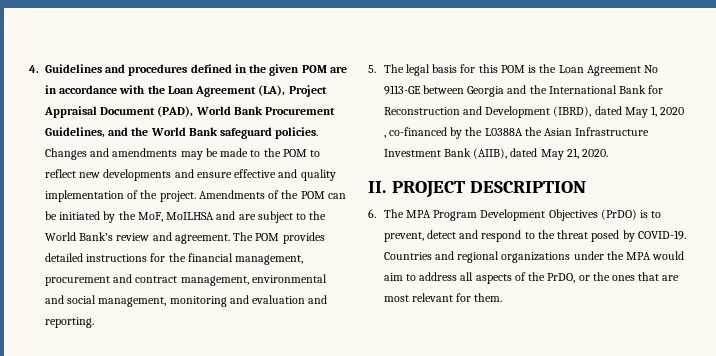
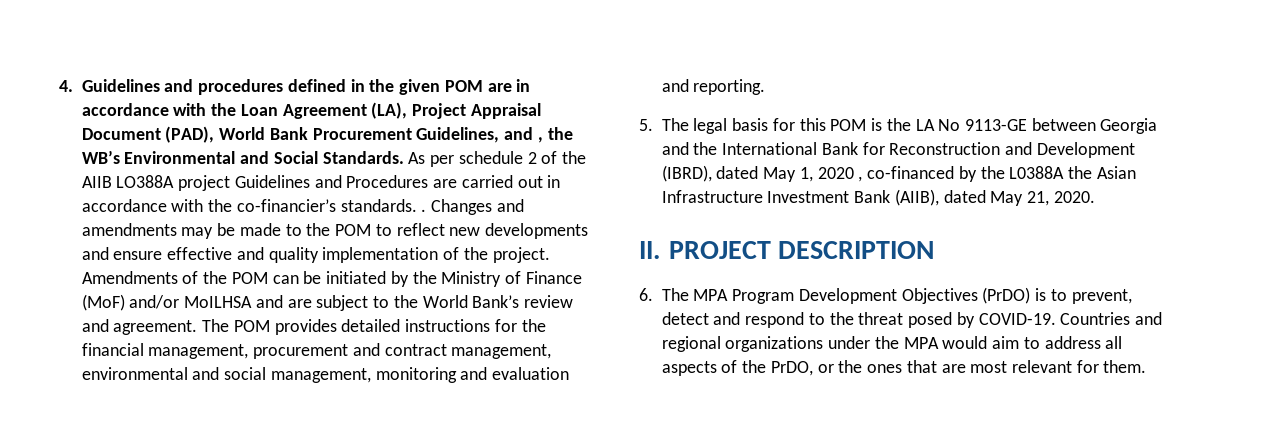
- 4. Guidelines and procedures defined in the given POM are in accordance with the Loan Agreement (LA), Project Appraisal Document (PAD), World Bank Procurement Guidelines, and the World Bank safeguard policies.
+ 4. Guidelines and procedures defined in the given POM are in accordance with the Loan Agreement (LA), Project Appraisal Document (PAD), World Bank Procurement Guidelines, and , the WB’s Environmental and Social Standards. As per schedule 2 of the AIIB LO388A project Guidelines and Procedures are carried out in accordance with the co-financier’s standards. .
- Amendments of the POM can be initiated by the MoF, MoILHSA and are subject to the World Bank’s review and agreement.
+ Amendments of the POM can be initiated by the Ministry of Finance (MoF) and/or MoILHSA and are subject to the World Bank’s review and agreement.
- 5. The legal basis for this POM is the Loan Agreement No 9113-GE between Georgia and the International Bank for Reconstruction and Development (IBRD), dated May 1, 2020 , co-financed by the L0388A the Asian Infrastructure Investment Bank (AIIB), dated May 21, 2020.
+ 5. The legal basis for this POM is the LA No 9113-GE between Georgia and the International Bank for Reconstruction and Development (IBRD), dated May 1, 2020 , co-financed by the L0388A the Asian Infrastructure Investment Bank (AIIB), dated May 21, 2020.

